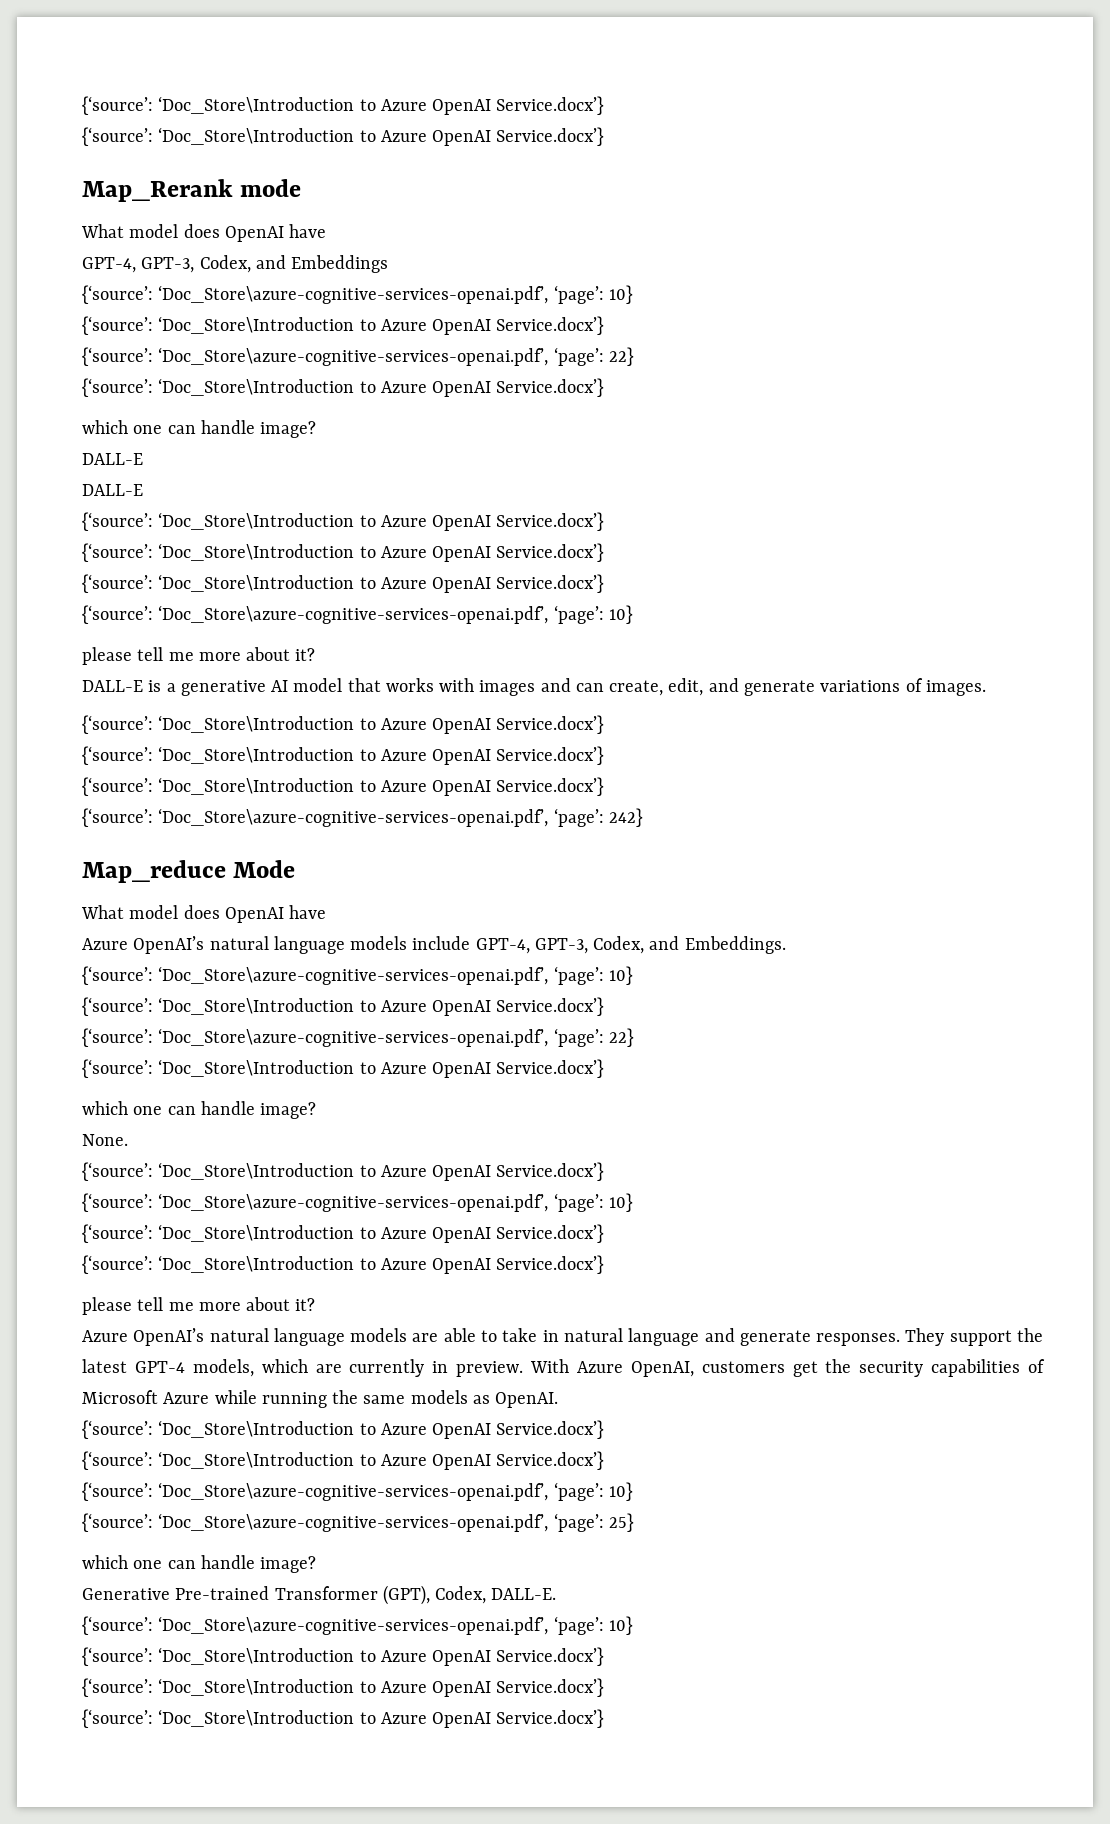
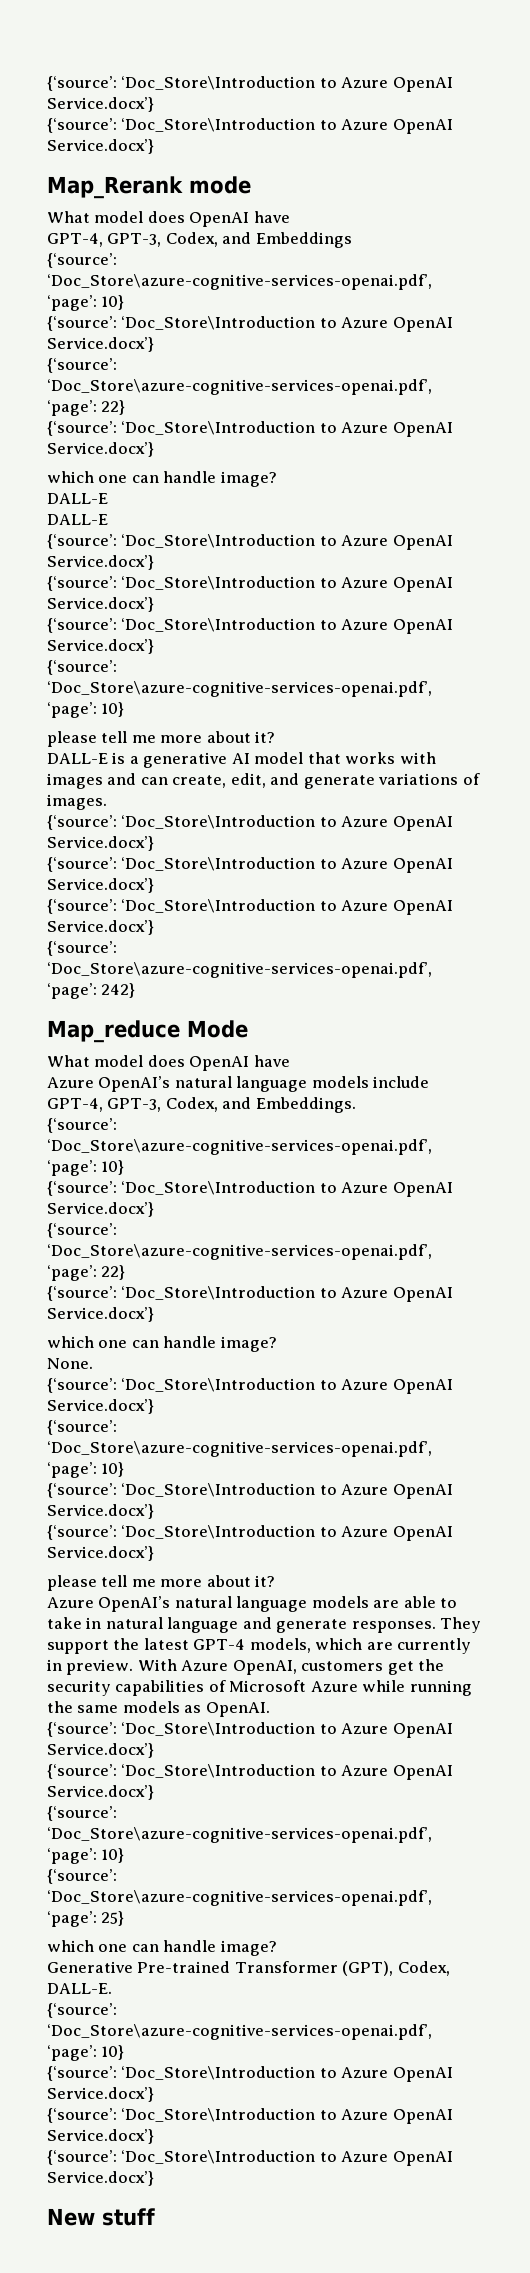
+ New stuff

